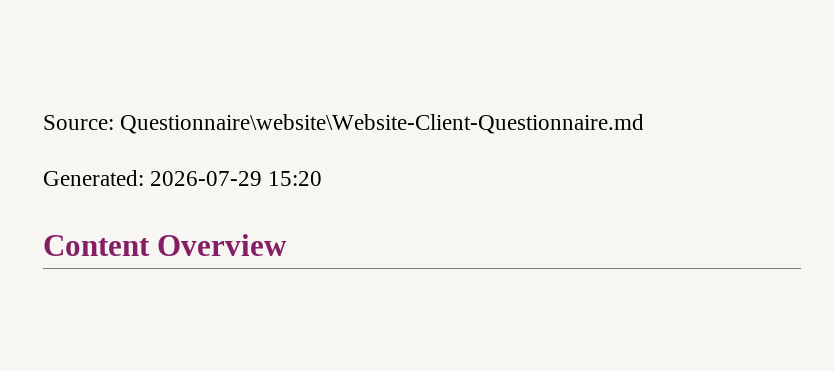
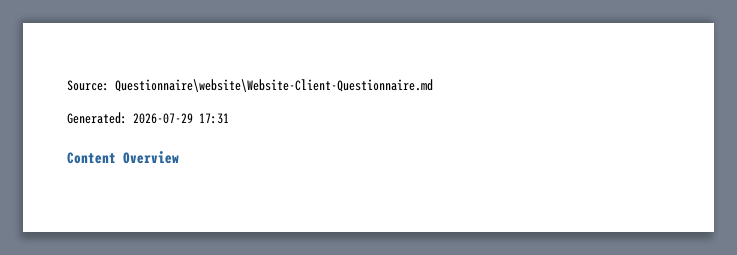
- Generated: 2026-07-29 15:20
+ Generated: 2026-07-29 17:31

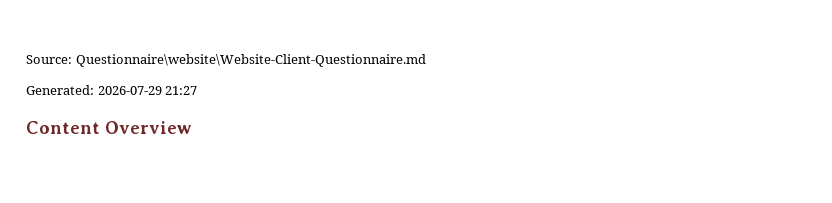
- Generated: 2026-07-29 17:31
+ Generated: 2026-07-29 21:27

